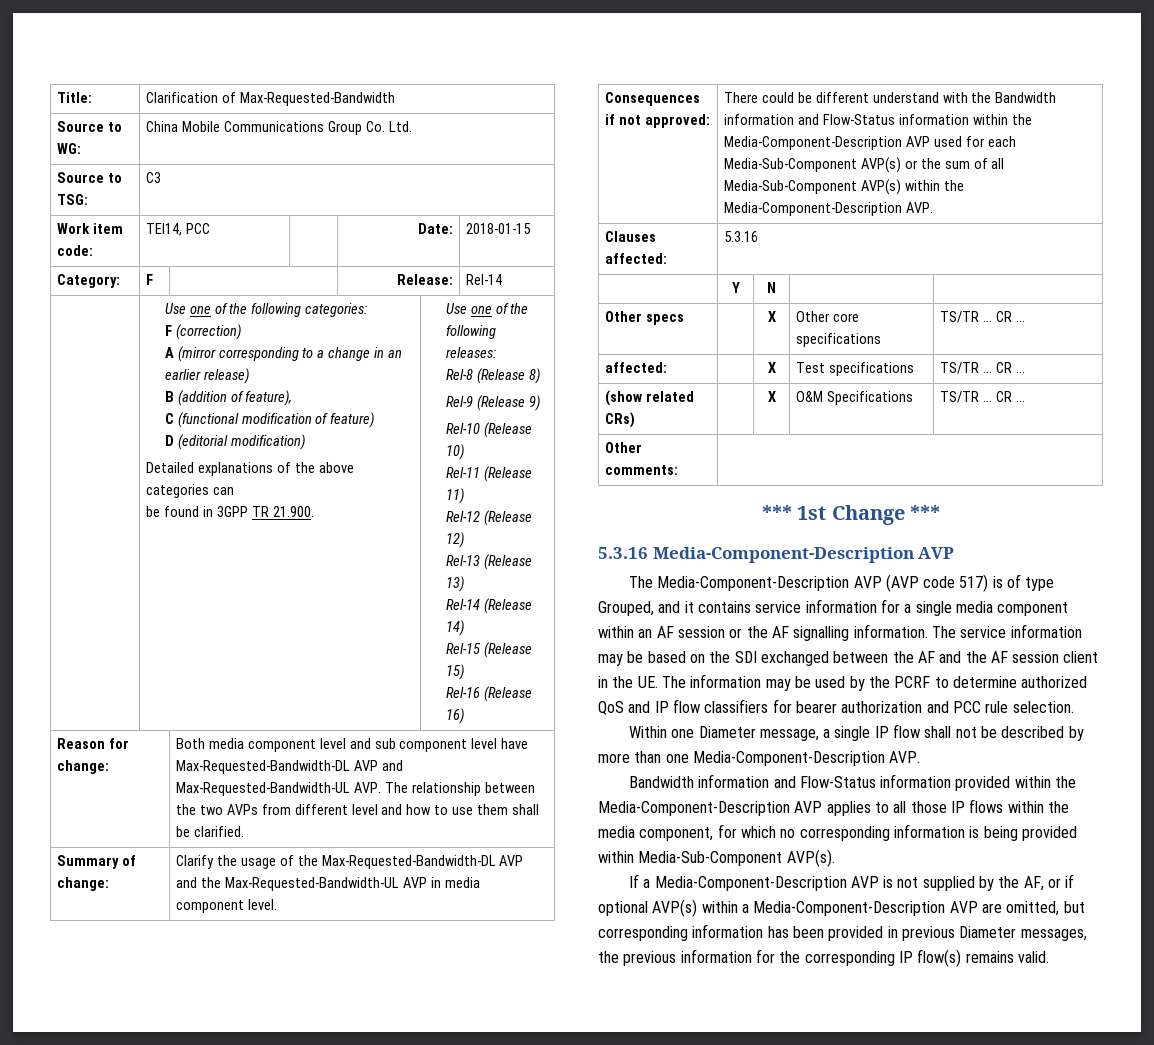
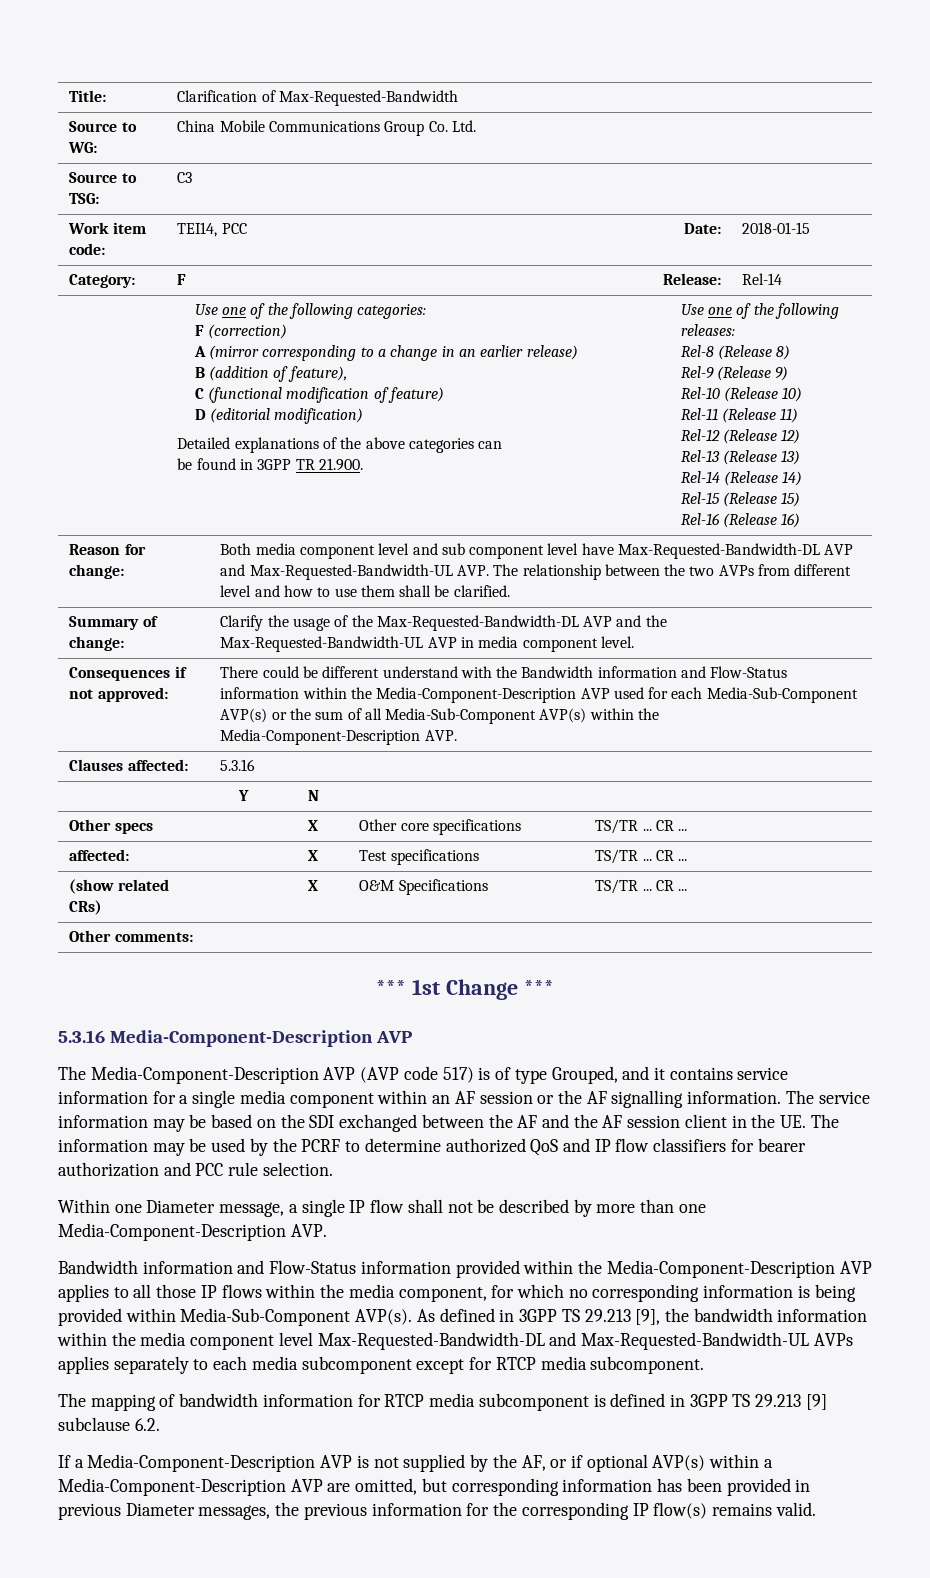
+ As defined in 3GPP TS 29.213 [9], the bandwidth information within the media component level Max-Requested-Bandwidth-DL and Max-Requested-Bandwidth-UL AVPs applies separately to each media subcomponent except for RTCP media subcomponent.
+ The mapping of bandwidth information for RTCP media subcomponent is defined in 3GPP TS 29.213 [9] subclause 6.2.

